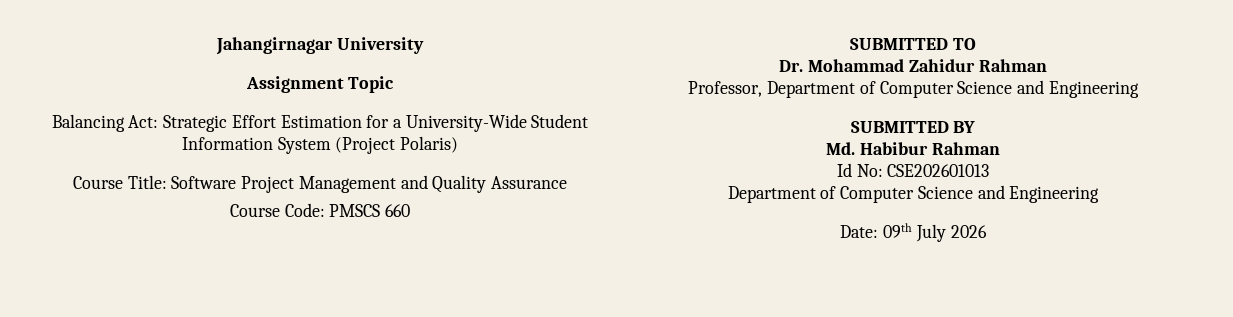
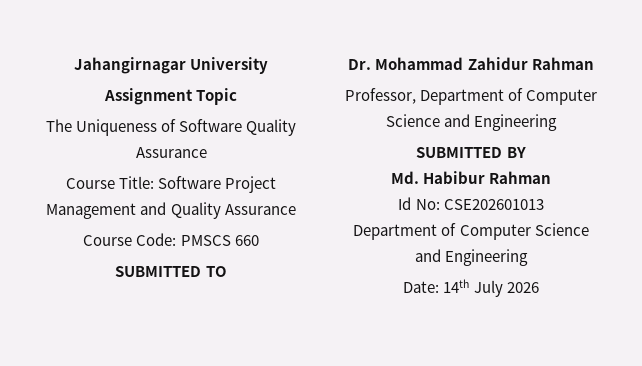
- Balancing Act: Strategic Effort Estimation for a University-Wide Student Information System (Project Polaris)
+ The Uniqueness of Software Quality Assurance
- Date: 09th July 2026
+ Date: 14th July 2026

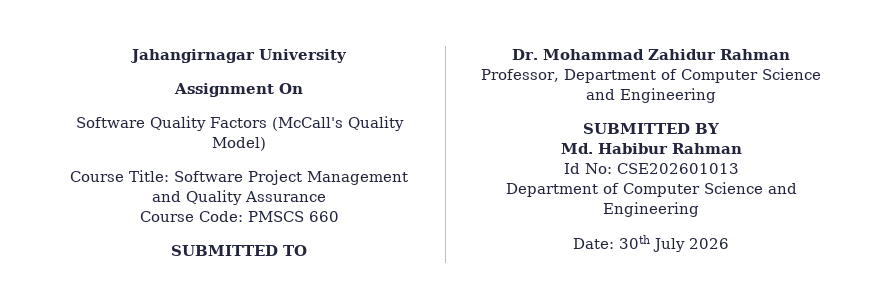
- Assignment Topic
- The Uniqueness of Software Quality Assurance
+ Assignment On
+ Software Quality Factors (McCall's Quality Model)
- Date: 14th July 2026
+ Date: 30th July 2026

